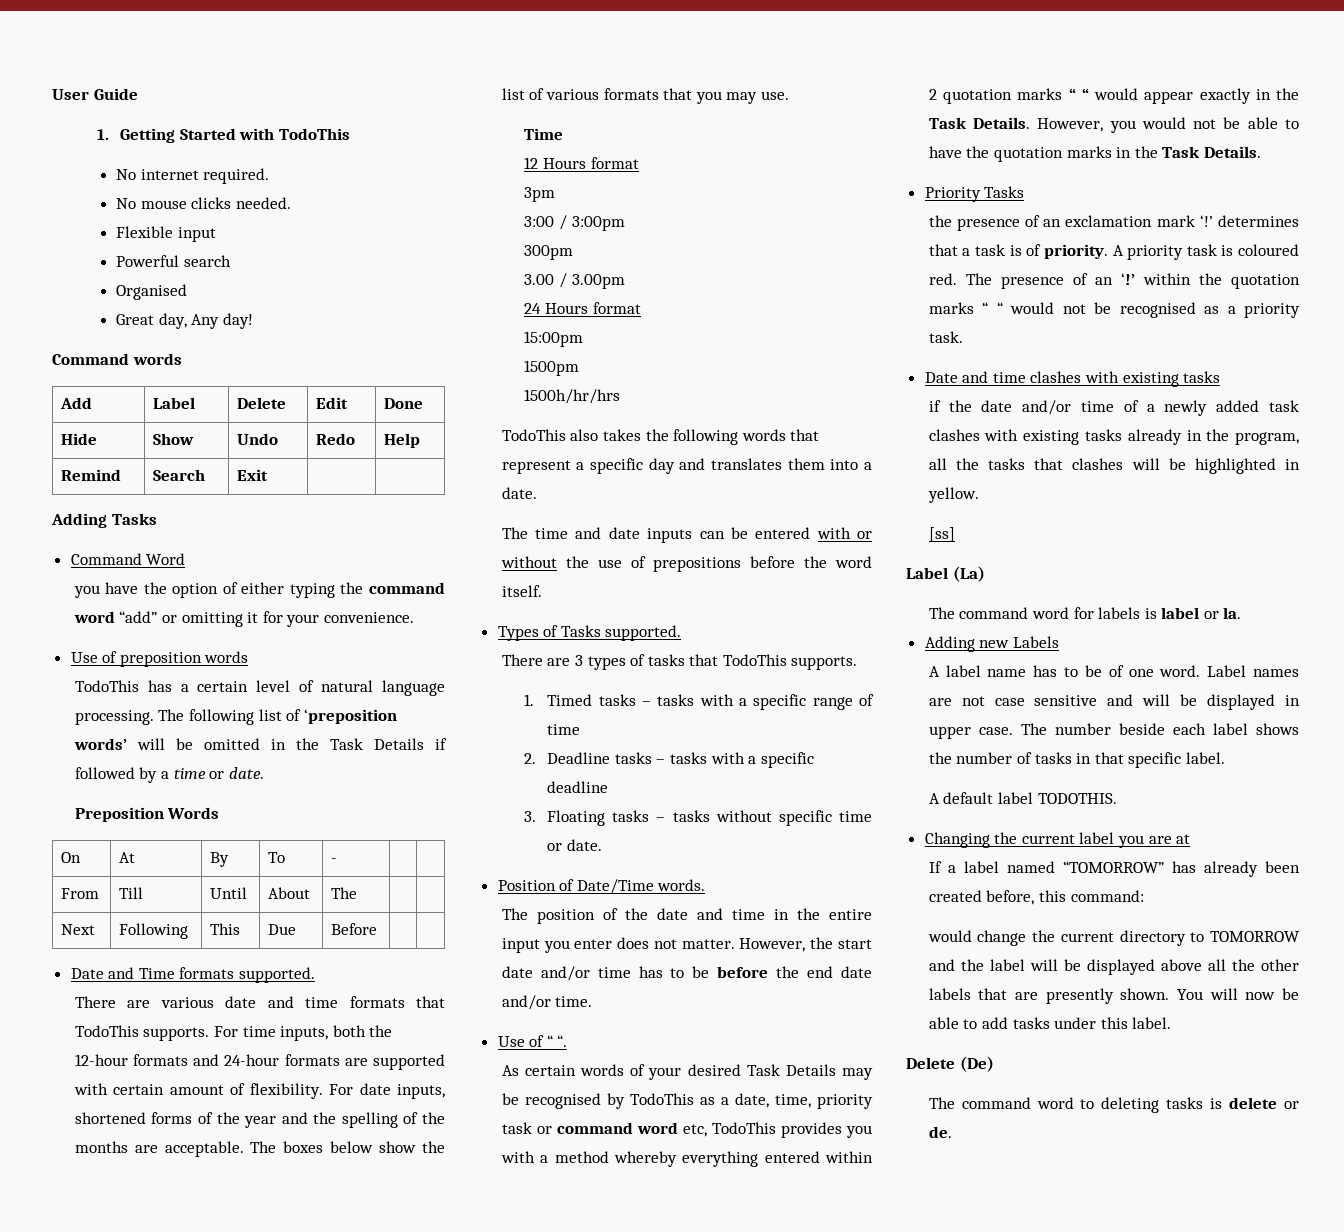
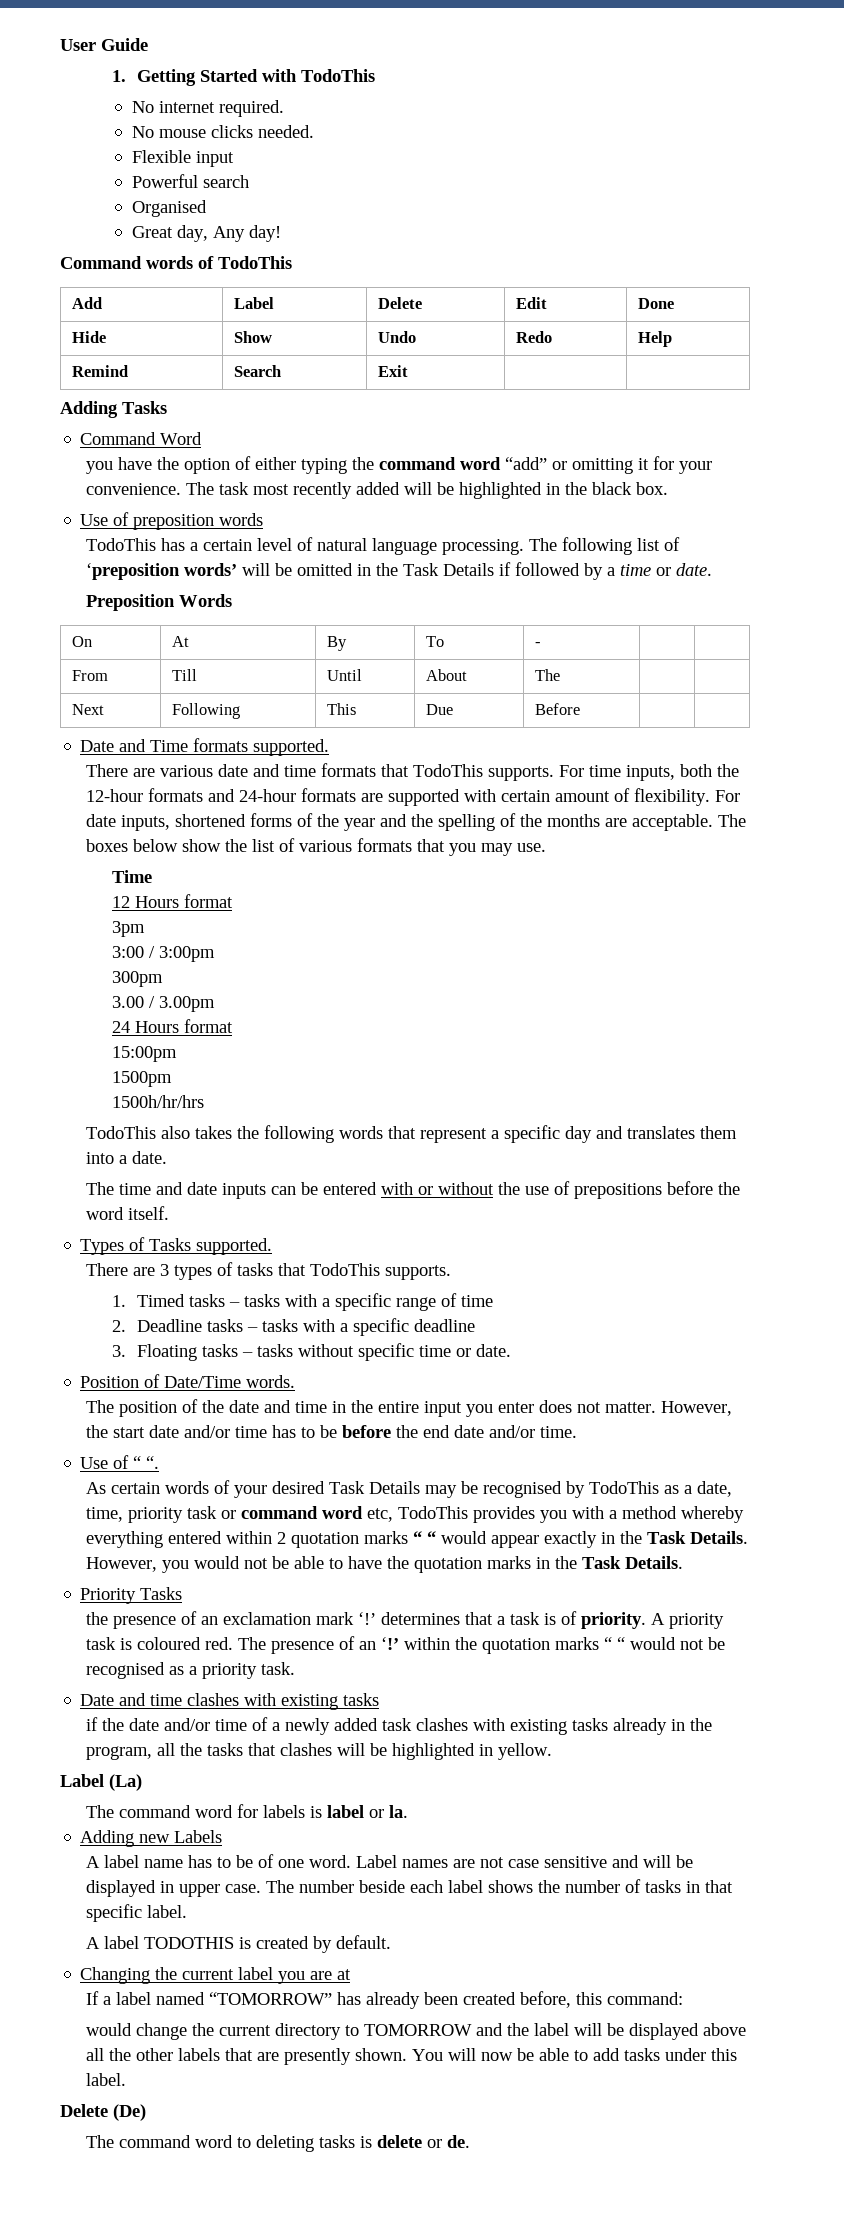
- Command words
+ Command words of TodoThis
+ The task most recently added will be highlighted in the black box.
- [ss]
- A default label TODOTHIS.
+ A label TODOTHIS is created by default.

